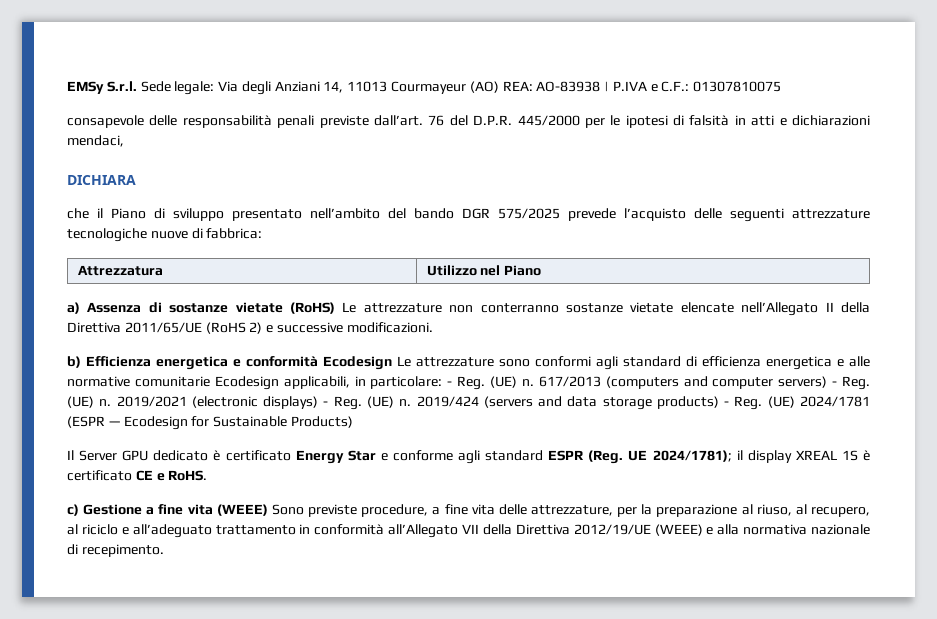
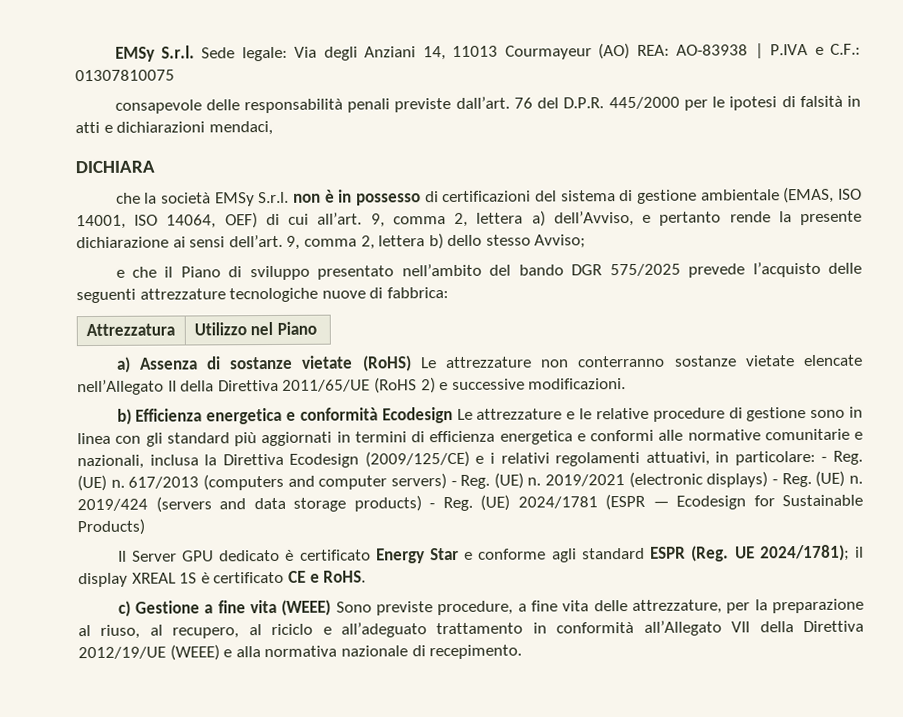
- che il Piano di sviluppo presentato nell’ambito del bando DGR 575/2025 prevede l’acquisto delle seguenti attrezzature tecnologiche nuove di fabbrica:
+ che la società EMSy S.r.l. non è in possesso di certificazioni del sistema di gestione ambientale (EMAS, ISO 14001, ISO 14064, OEF) di cui all’art. 9, comma 2, lettera a) dell’Avviso, e pertanto rende la presente dichiarazione ai sensi dell’art. 9, comma 2, lettera b) dello stesso Avviso;
+ e che il Piano di sviluppo presentato nell’ambito del bando DGR 575/2025 prevede l’acquisto delle seguenti attrezzature tecnologiche nuove di fabbrica:
- b) Efficienza energetica e conformità Ecodesign Le attrezzature sono conformi agli standard di efficienza energetica e alle normative comunitarie Ecodesign applicabili, in particolare: - Reg. (UE) n.
+ b) Efficienza energetica e conformità Ecodesign Le attrezzature e le relative procedure di gestione sono in linea con gli standard più aggiornati in termini di efficienza energetica e conformi alle normative comunitarie e nazionali, inclusa la Direttiva Ecodesign (2009/125/CE) e i relativi regolamenti attuativi, in particolare: - Reg. (UE) n.

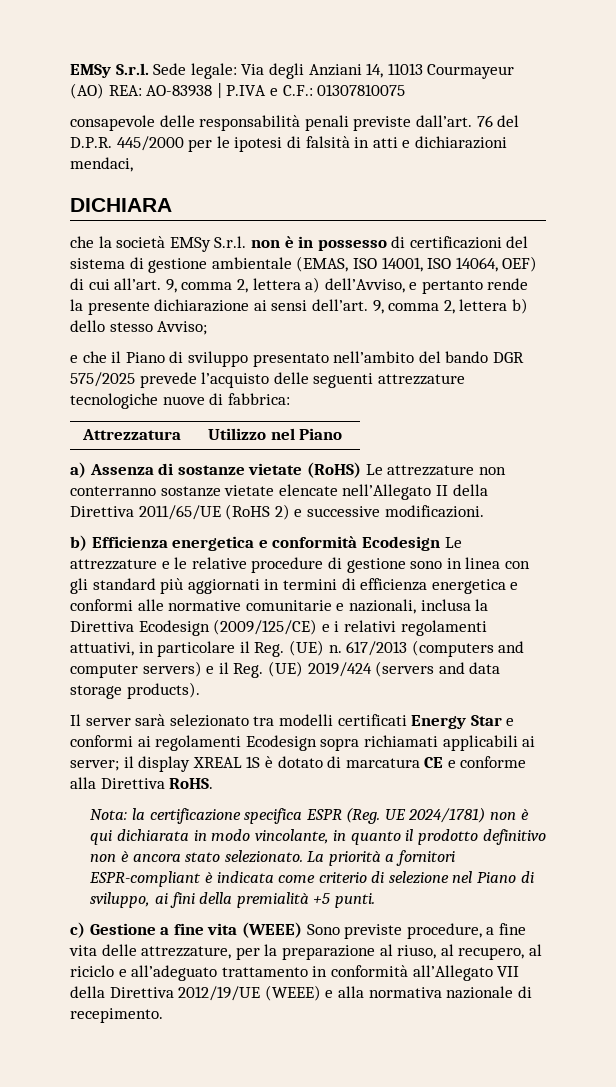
- b) Efficienza energetica e conformità Ecodesign Le attrezzature e le relative procedure di gestione sono in linea con gli standard più aggiornati in termini di efficienza energetica e conformi alle normative comunitarie e nazionali, inclusa la Direttiva Ecodesign (2009/125/CE) e i relativi regolamenti attuativi, in particolare: - Reg. (UE) n.
+ b) Efficienza energetica e conformità Ecodesign Le attrezzature e le relative procedure di gestione sono in linea con gli standard più aggiornati in termini di efficienza energetica e conformi alle normative comunitarie e nazionali, inclusa la Direttiva Ecodesign (2009/125/CE) e i relativi regolamenti attuativi, in particolare il Reg. (UE) n.
- 617/2013 (computers and computer servers) - Reg. (UE) n. 2019/2021 (electronic displays) - Reg. (UE) n. 2019/424 (servers and data storage products) - Reg. (UE) 2024/1781 (ESPR — Ecodesign for Sustainable Products)
- Il Server GPU dedicato è certificato Energy Star e conforme agli standard ESPR (Reg. UE 2024/1781); il display XREAL 1S è certificato CE e RoHS.
+ 617/2013 (computers and computer servers) e il Reg. (UE) 2019/424 (servers and data storage products).
+ Il server sarà selezionato tra modelli certificati Energy Star e conformi ai regolamenti Ecodesign sopra richiamati applicabili ai server; il display XREAL 1S è dotato di marcatura CE e conforme alla Direttiva RoHS.
+ Nota: la certificazione specifica ESPR (Reg. UE 2024/1781) non è qui dichiarata in modo vincolante, in quanto il prodotto definitivo non è ancora stato selezionato. La priorità a fornitori ESPR-compliant è indicata come criterio di selezione nel Piano di sviluppo, ai fini della premialità +5 punti.

